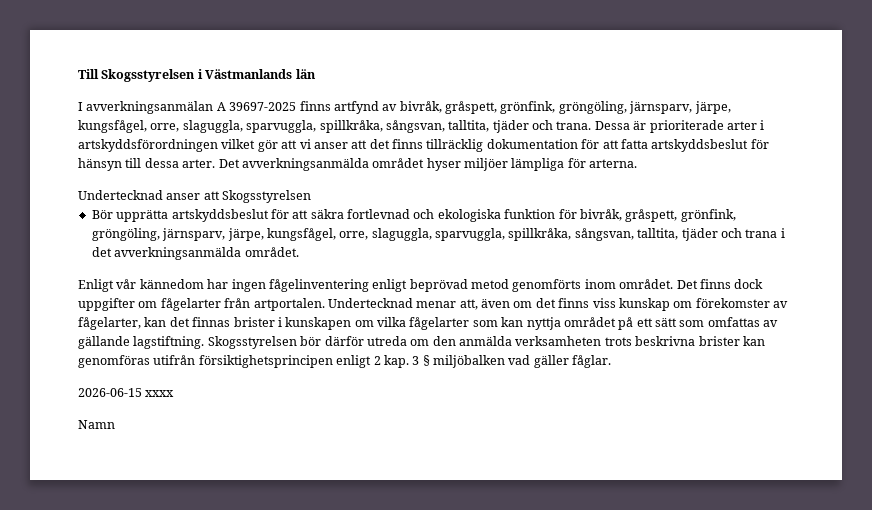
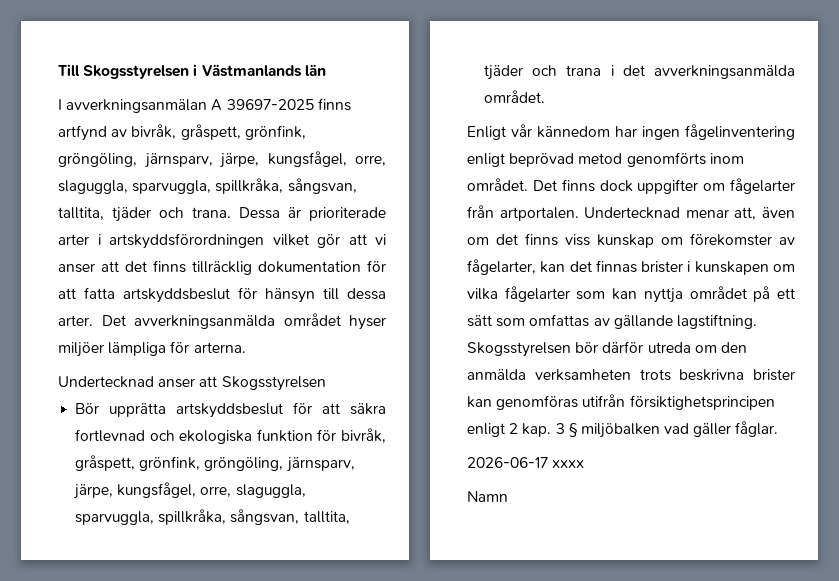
- 2026-06-15 xxxx
+ 2026-06-17 xxxx

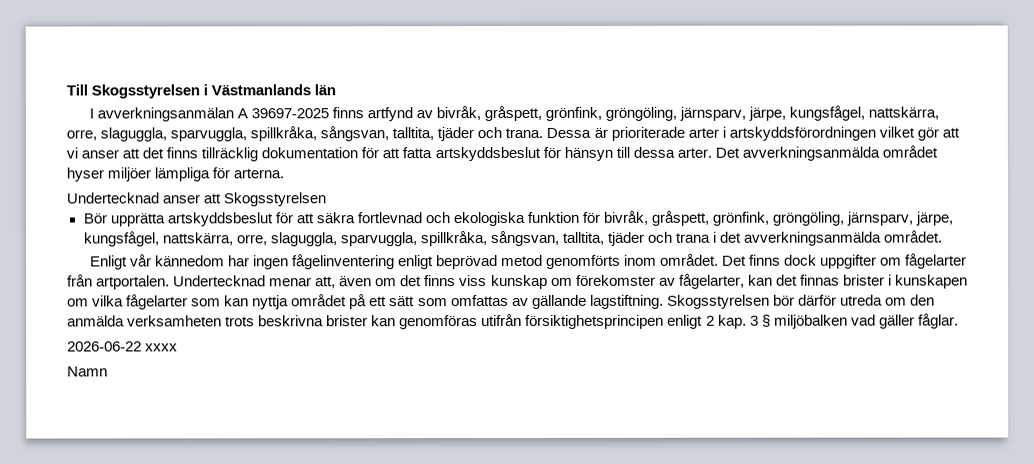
- I avverkningsanmälan A 39697-2025 finns artfynd av bivråk, gråspett, grönfink, gröngöling, järnsparv, järpe, kungsfågel, orre, slaguggla, sparvuggla, spillkråka, sångsvan, talltita, tjäder och trana.
+ I avverkningsanmälan A 39697-2025 finns artfynd av bivråk, gråspett, grönfink, gröngöling, järnsparv, järpe, kungsfågel, nattskärra, orre, slaguggla, sparvuggla, spillkråka, sångsvan, talltita, tjäder och trana.
- Bör upprätta artskyddsbeslut för att säkra fortlevnad och ekologiska funktion för bivråk, gråspett, grönfink, gröngöling, järnsparv, järpe, kungsfågel, orre, slaguggla, sparvuggla, spillkråka, sångsvan, talltita, tjäder och trana i det avverkningsanmälda området.
+ Bör upprätta artskyddsbeslut för att säkra fortlevnad och ekologiska funktion för bivråk, gråspett, grönfink, gröngöling, järnsparv, järpe, kungsfågel, nattskärra, orre, slaguggla, sparvuggla, spillkråka, sångsvan, talltita, tjäder och trana i det avverkningsanmälda området.
- 2026-06-17 xxxx
+ 2026-06-22 xxxx

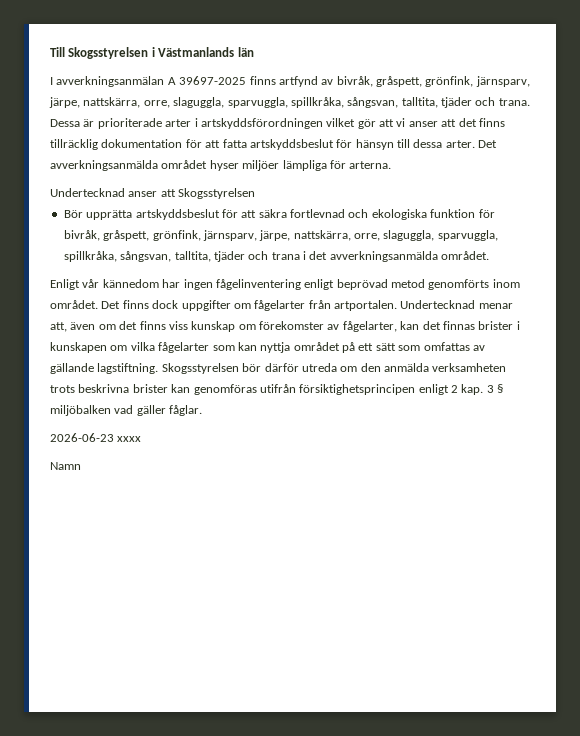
- I avverkningsanmälan A 39697-2025 finns artfynd av bivråk, gråspett, grönfink, gröngöling, järnsparv, järpe, kungsfågel, nattskärra, orre, slaguggla, sparvuggla, spillkråka, sångsvan, talltita, tjäder och trana.
+ I avverkningsanmälan A 39697-2025 finns artfynd av bivråk, gråspett, grönfink, järnsparv, järpe, nattskärra, orre, slaguggla, sparvuggla, spillkråka, sångsvan, talltita, tjäder och trana.
- Bör upprätta artskyddsbeslut för att säkra fortlevnad och ekologiska funktion för bivråk, gråspett, grönfink, gröngöling, järnsparv, järpe, kungsfågel, nattskärra, orre, slaguggla, sparvuggla, spillkråka, sångsvan, talltita, tjäder och trana i det avverkningsanmälda området.
+ Bör upprätta artskyddsbeslut för att säkra fortlevnad och ekologiska funktion för bivråk, gråspett, grönfink, järnsparv, järpe, nattskärra, orre, slaguggla, sparvuggla, spillkråka, sångsvan, talltita, tjäder och trana i det avverkningsanmälda området.
- 2026-06-22 xxxx
+ 2026-06-23 xxxx

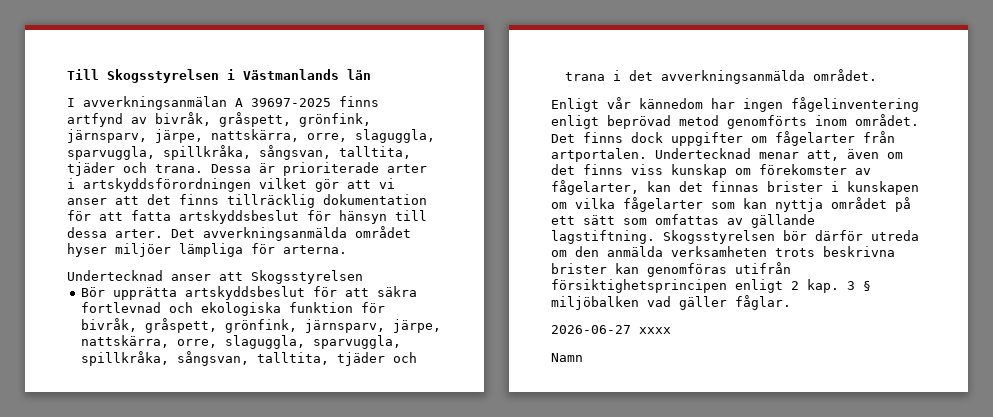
- 2026-06-23 xxxx
+ 2026-06-27 xxxx

